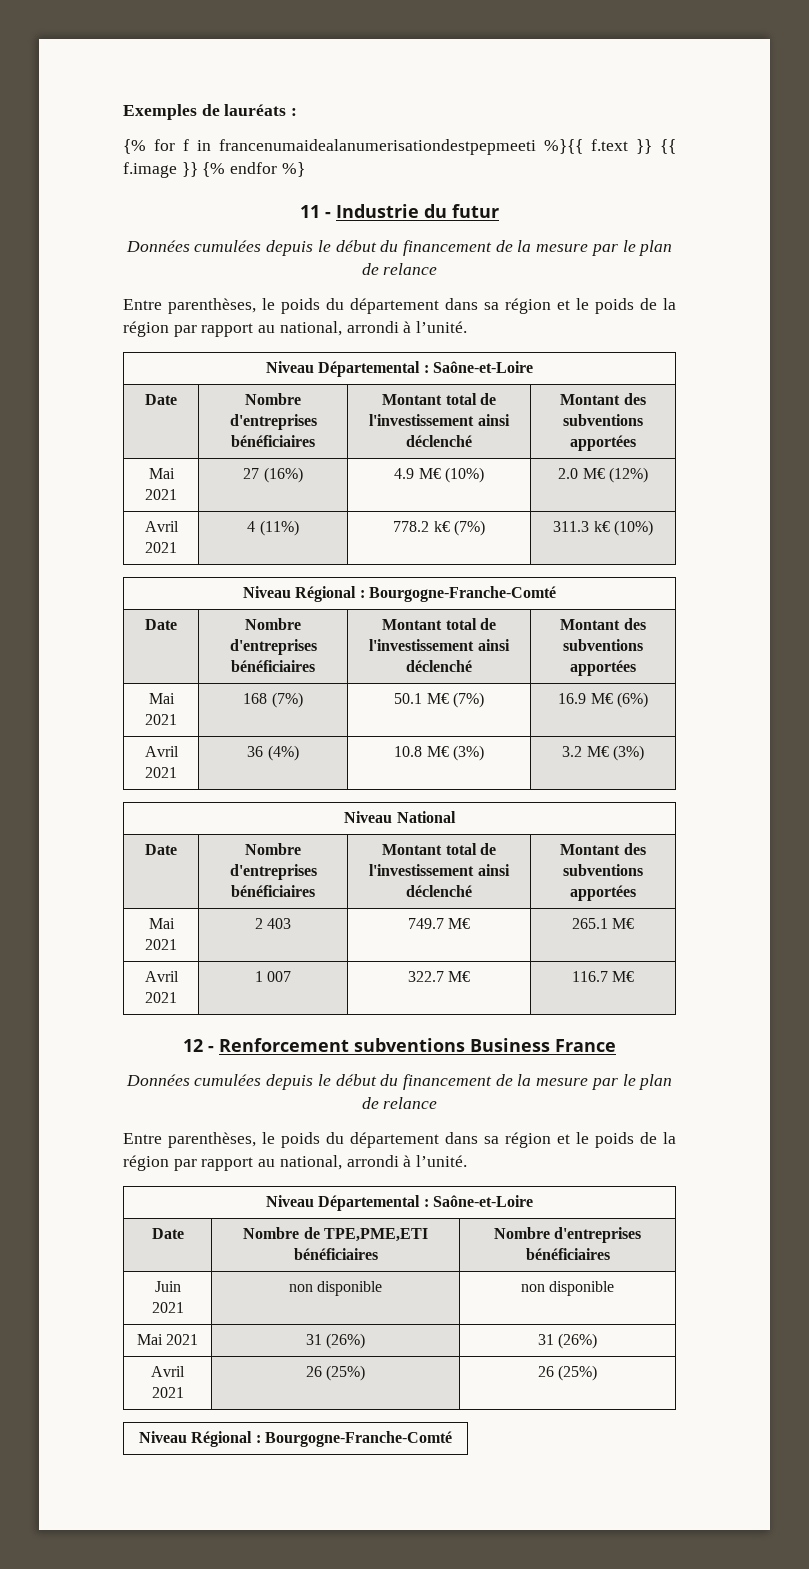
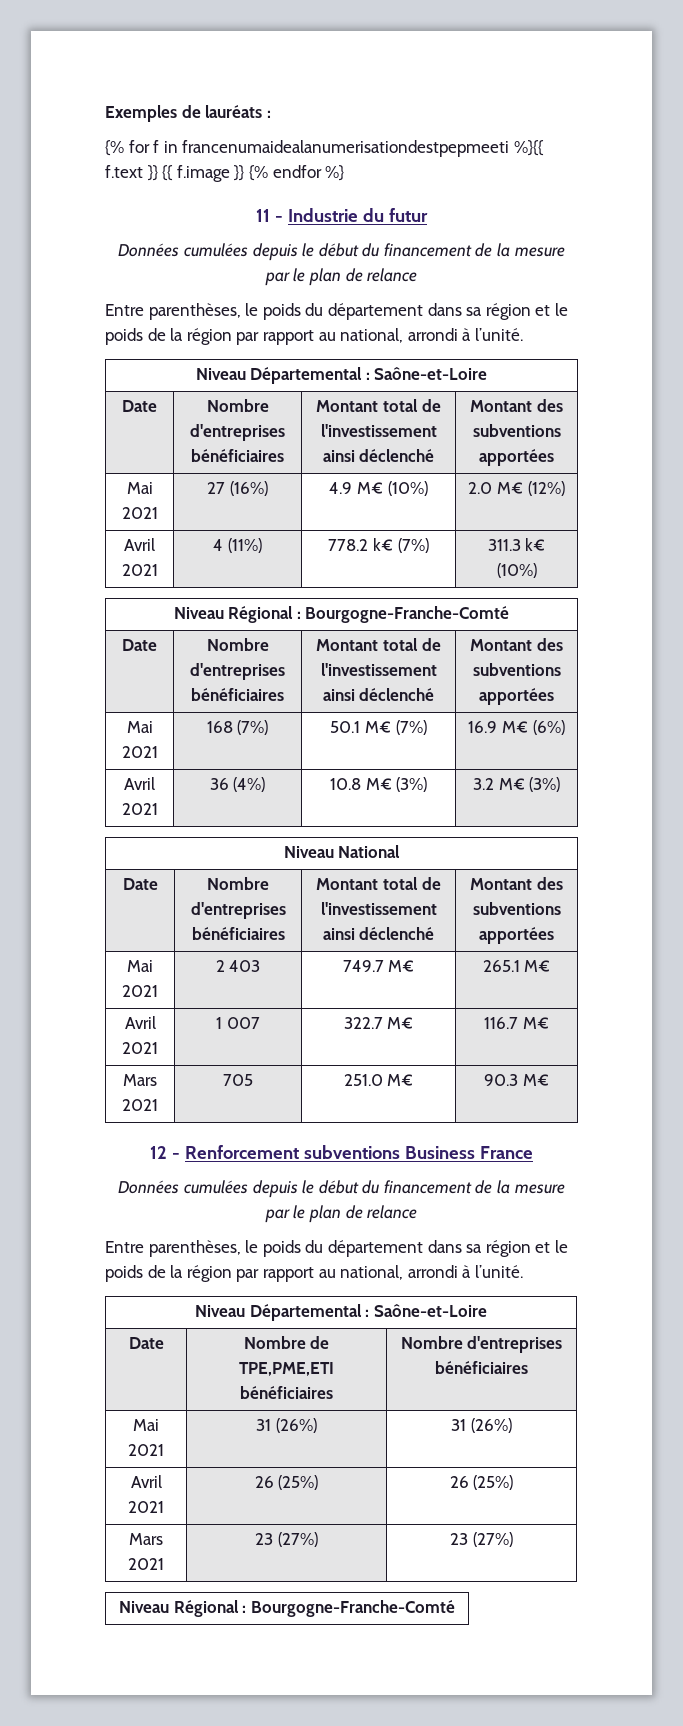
+ Mars 2021 | 705 | 251.0 M€ | 90.3 M€
- Juin 2021 | non disponible | non disponible
+ Mars 2021 | 23 (27%) | 23 (27%)

